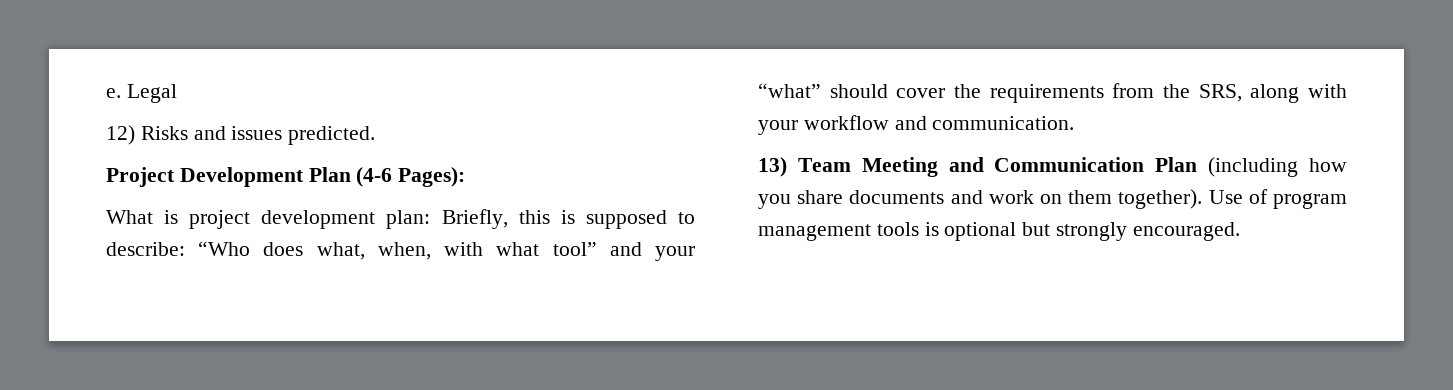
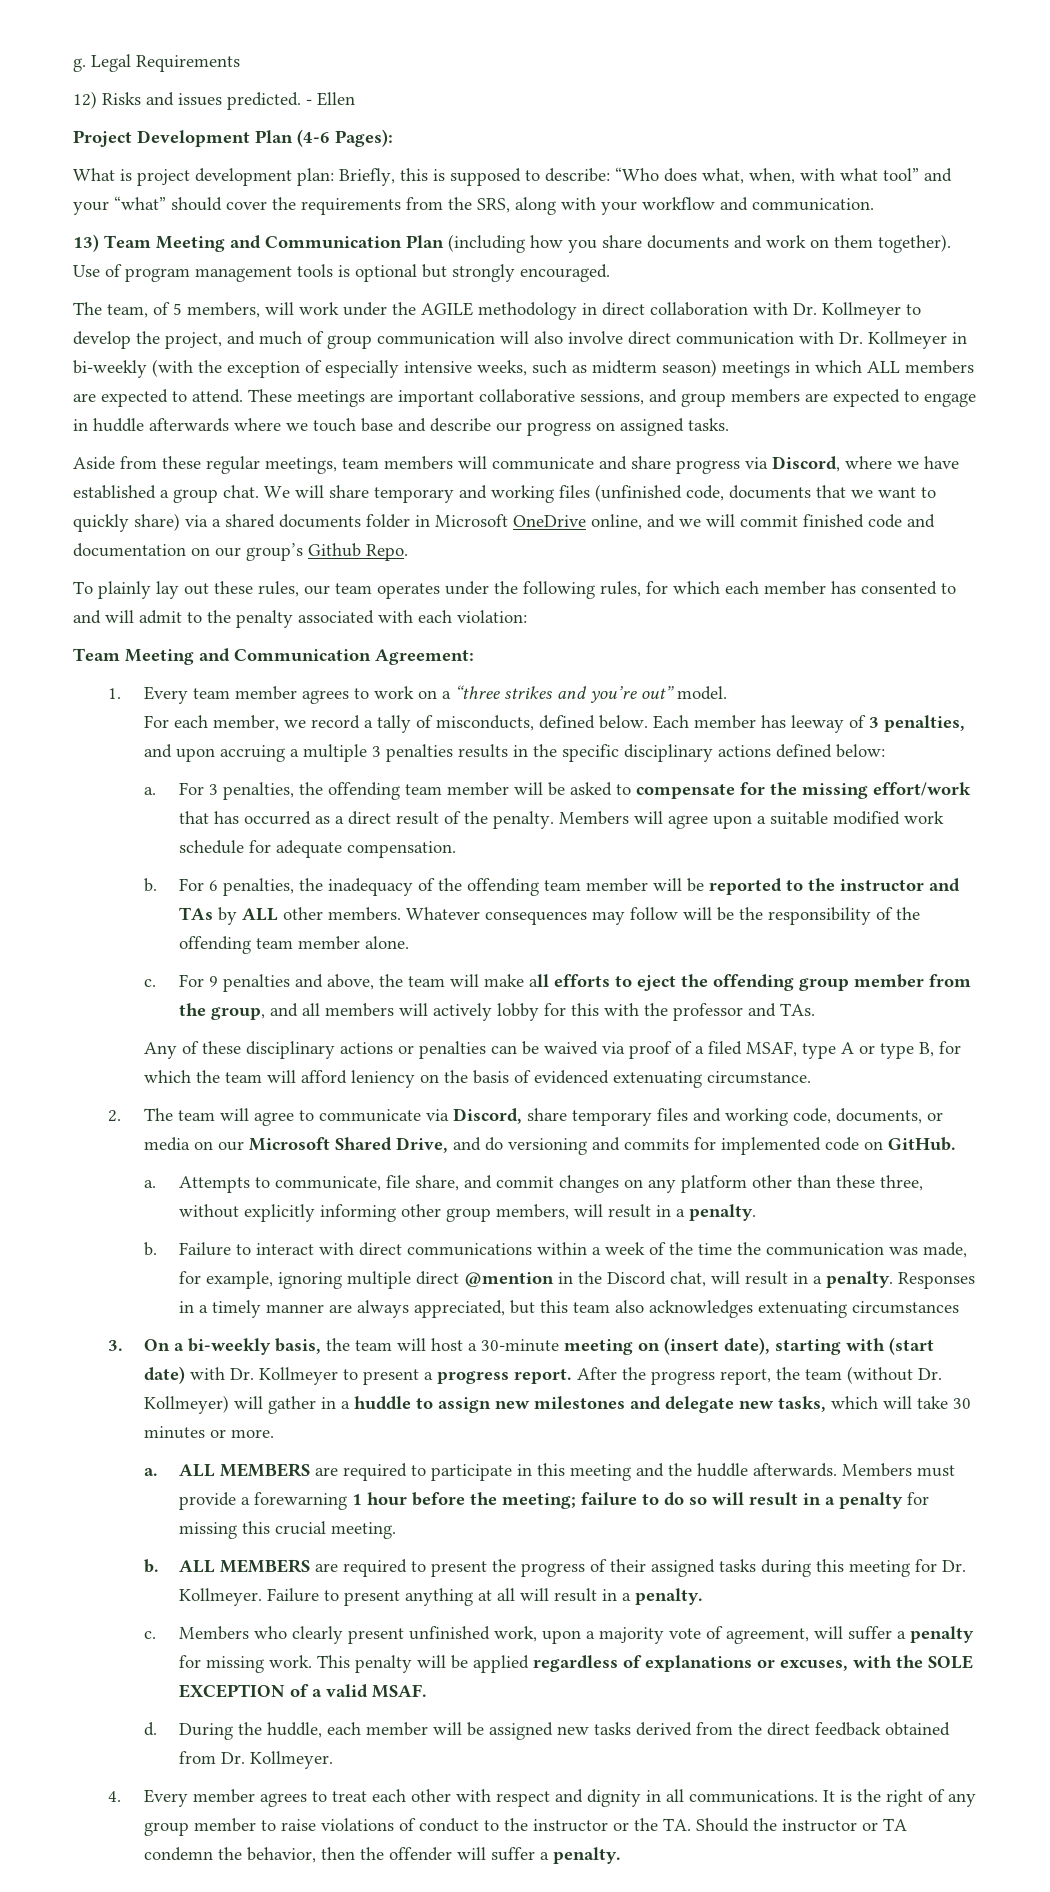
- e.
+ g.
- Legal
+ Legal Requirements
+ - Ellen
+ The team, of 5 members, will work under the AGILE methodology in direct collaboration with Dr. Kollmeyer to develop the project, and much of group communication will also involve direct communication with Dr. Kollmeyer in bi-weekly (with the exception of especially intensive weeks, such as midterm season) meetings in which ALL members are expected to attend. These meetings are important collaborative sessions, and group members are expected to engage in huddle afterwards where we touch base and describe our progress on assigned tasks.
+ Aside from these regular meetings, team members will communicate and share progress via Discord, where we have established a group chat. We will share temporary and working files (unfinished code, documents that we want to quickly share) via a shared documents folder in Microsoft OneDrive online, and we will commit finished code and documentation on our group’s Github Repo.
+ To plainly lay out these rules, our team operates under the following rules, for which each member has consented to and will admit to the penalty associated with each violation:
+ Team Meeting and Communication Agreement:
+ 1. Every team member agrees to work on a “three strikes and you’re out” model.
+ For each member, we record a tally of misconducts, defined below. Each member has leeway of 3 penalties, and upon accruing a multiple 3 penalties results in the specific disciplinary actions defined below:
+ a. For 3 penalties, the offending team member will be asked to compensate for the missing effort/work that has occurred as a direct result of the penalty. Members will agree upon a suitable modified work schedule for adequate compensation.
+ b. For 6 penalties, the inadequacy of the offending team member will be reported to the instructor and TAs by ALL other members. Whatever consequences may follow will be the responsibility of the offending team member alone.
+ c. For 9 penalties and above, the team will make all efforts to eject the offending group member from the group, and all members will actively lobby for this with the professor and TAs.
+ Any of these disciplinary actions or penalties can be waived via proof of a filed MSAF, type A or type B, for which the team will afford leniency on the basis of evidenced extenuating circumstance.
+ 2. The team will agree to communicate via Discord, share temporary files and working code, documents, or media on our Microsoft Shared Drive, and do versioning and commits for implemented code on GitHub.
+ a. Attempts to communicate, file share, and commit changes on any platform other than these three, without explicitly informing other group members, will result in a penalty.
+ b. Failure to interact with direct communications within a week of the time the communication was made, for example, ignoring multiple direct @mention in the Discord chat, will result in a penalty. Responses in a timely manner are always appreciated, but this team also acknowledges extenuating circumstances
+ 3. On a bi-weekly basis, the team will host a 30-minute meeting on (insert date), starting with (start date) with Dr. Kollmeyer to present a progress report. After the progress report, the team (without Dr. Kollmeyer) will gather in a huddle to assign new milestones and delegate new tasks, which will take 30 minutes or more.
+ a. ALL MEMBERS are required to participate in this meeting and the huddle afterwards. Members must provide a forewarning 1 hour before the meeting; failure to do so will result in a penalty for missing this crucial meeting.
+ b. ALL MEMBERS are required to present the progress of their assigned tasks during this meeting for Dr. Kollmeyer. Failure to present anything at all will result in a penalty.
+ c. Members who clearly present unfinished work, upon a majority vote of agreement, will suffer a penalty for missing work. This penalty will be applied regardless of explanations or excuses, with the SOLE EXCEPTION of a valid MSAF.
+ d. During the huddle, each member will be assigned new tasks derived from the direct feedback obtained from Dr. Kollmeyer.
+ 4. Every member agrees to treat each other with respect and dignity in all communications. It is the right of any group member to raise violations of conduct to the instructor or the TA. Should the instructor or TA condemn the behavior, then the offender will suffer a penalty.

